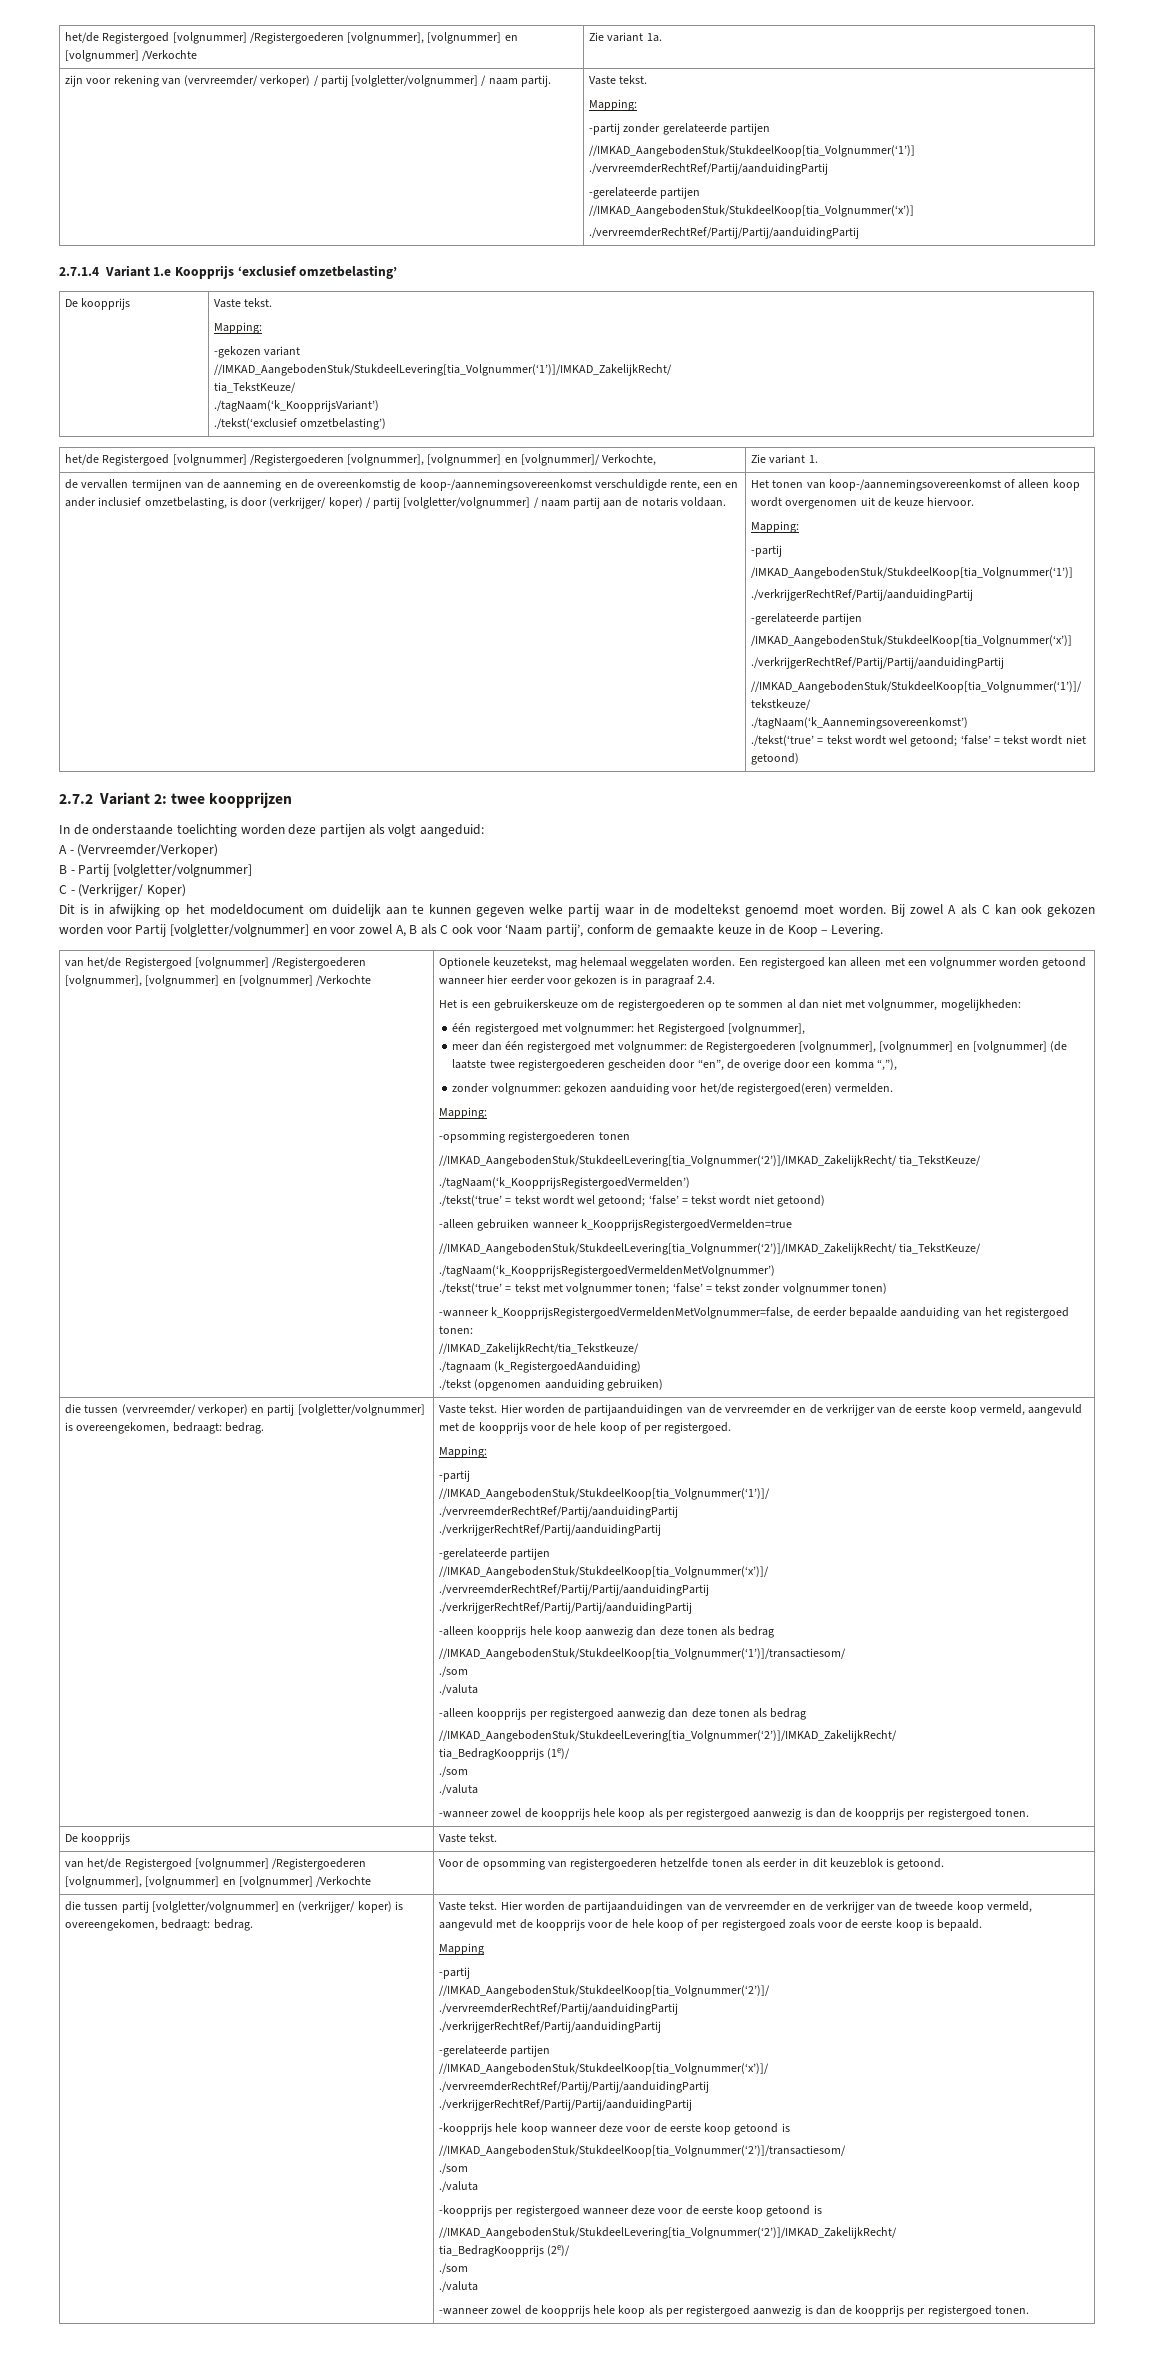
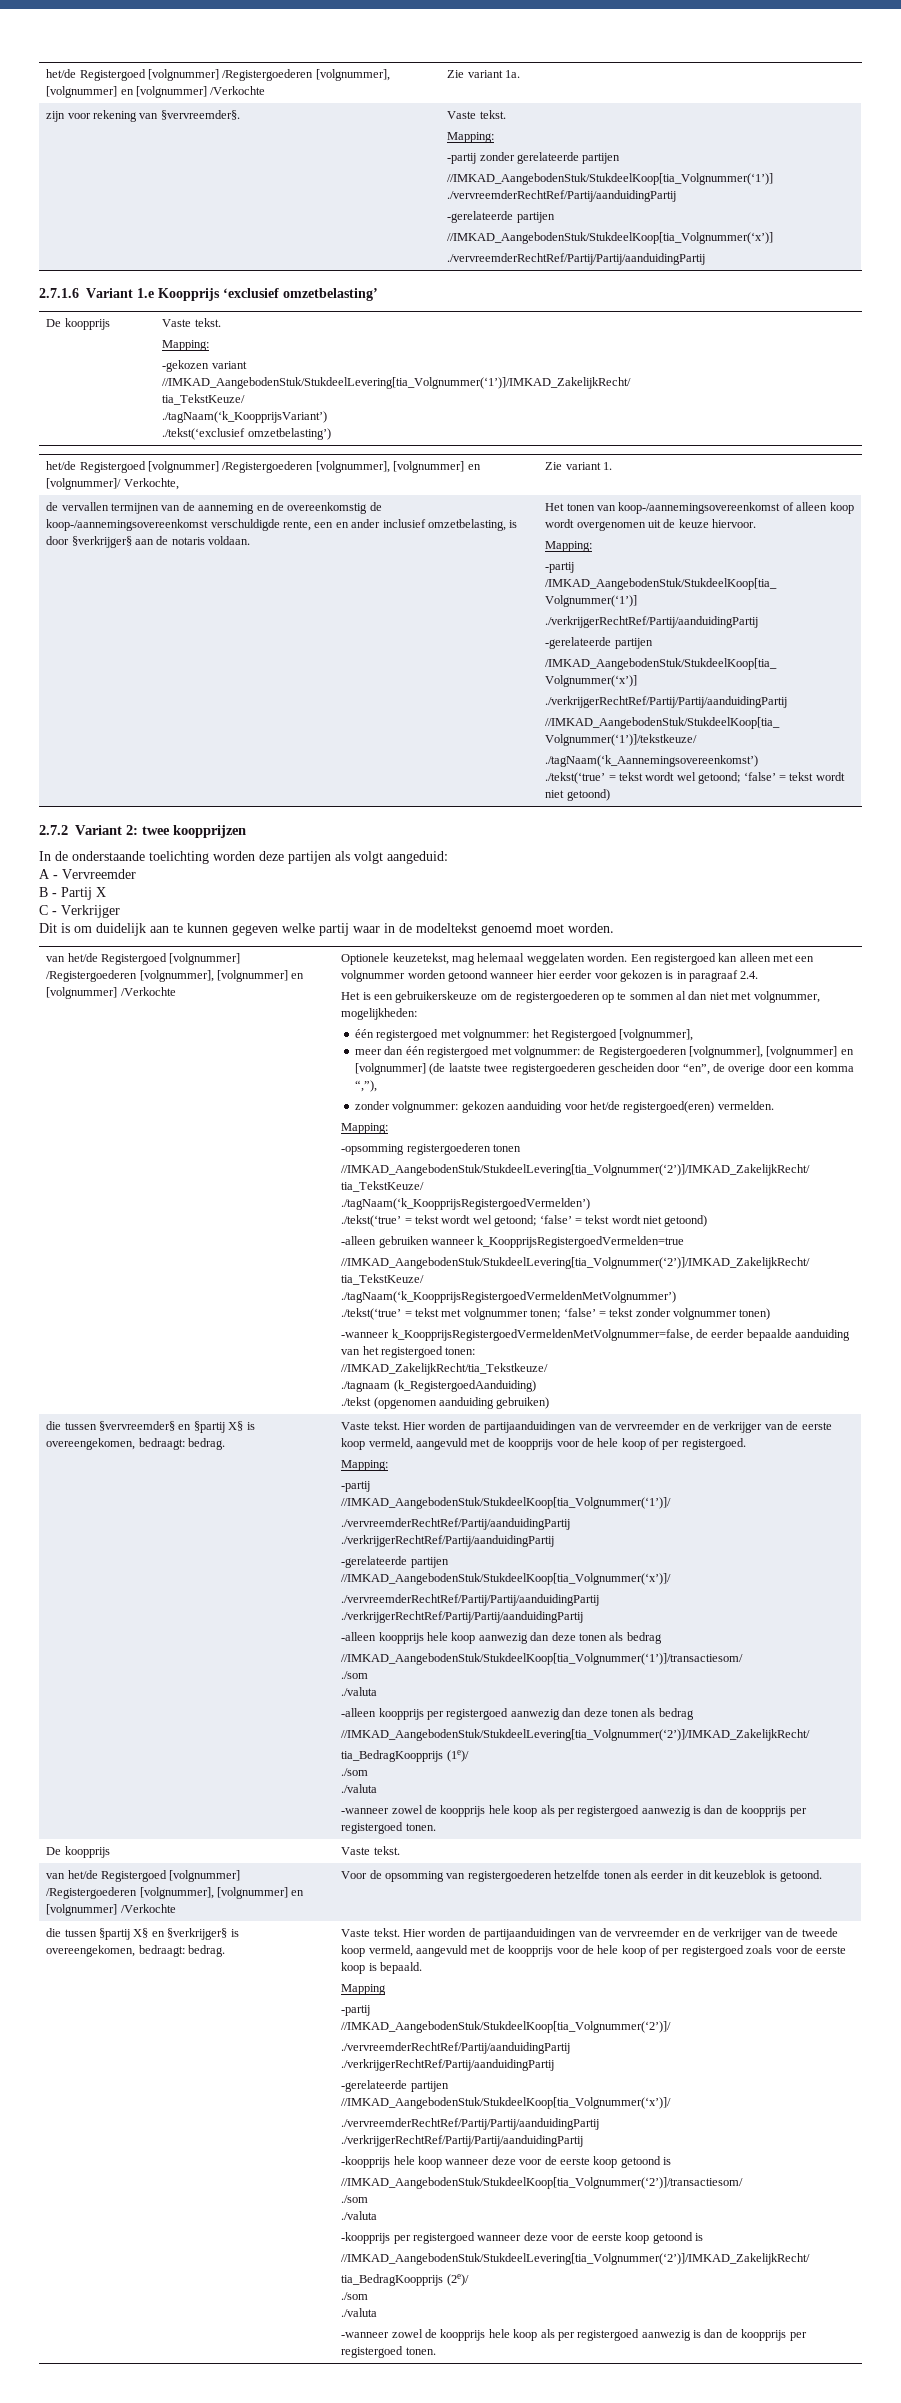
- zijn voor rekening van (vervreemder/ verkoper) / partij [volgletter/volgnummer] / naam partij. | Vaste tekst.
+ zijn voor rekening van §vervreemder§. | Vaste tekst.
- 2.7.1.4 Variant 1.e Koopprijs ‘exclusief omzetbelasting’
+ 2.7.1.6 Variant 1.e Koopprijs ‘exclusief omzetbelasting’
- de vervallen termijnen van de aanneming en de overeenkomstig de koop-/aannemingsovereenkomst verschuldigde rente, een en ander inclusief omzetbelasting, is door (verkrijger/ koper) / partij [volgletter/volgnummer] / naam partij aan de notaris voldaan.
+ de vervallen termijnen van de aanneming en de overeenkomstig de koop-/aannemingsovereenkomst verschuldigde rente, een en ander inclusief omzetbelasting, is door §verkrijger§ aan de notaris voldaan.
- A - (Vervreemder/Verkoper)
+ A - Vervreemder
- B - Partij [volgletter/volgnummer]
+ B - Partij X
- C - (Verkrijger/ Koper)
+ C - Verkrijger
- Dit is in afwijking op het modeldocument om duidelijk aan te kunnen gegeven welke partij waar in de modeltekst genoemd moet worden. Bij zowel A als C kan ook gekozen worden voor Partij [volgletter/volgnummer] en voor zowel A, B als C ook voor ‘Naam partij’, conform de gemaakte keuze in de Koop – Levering.
+ Dit is om duidelijk aan te kunnen gegeven welke partij waar in de modeltekst genoemd moet worden.
- die tussen (vervreemder/ verkoper) en partij [volgletter/volgnummer] is overeengekomen, bedraagt: bedrag.
+ die tussen §vervreemder§ en §partij X§ is overeengekomen, bedraagt: bedrag.
- die tussen partij [volgletter/volgnummer] en (verkrijger/ koper) is overeengekomen, bedraagt: bedrag.
+ die tussen §partij X§ en §verkrijger§ is overeengekomen, bedraagt: bedrag.

